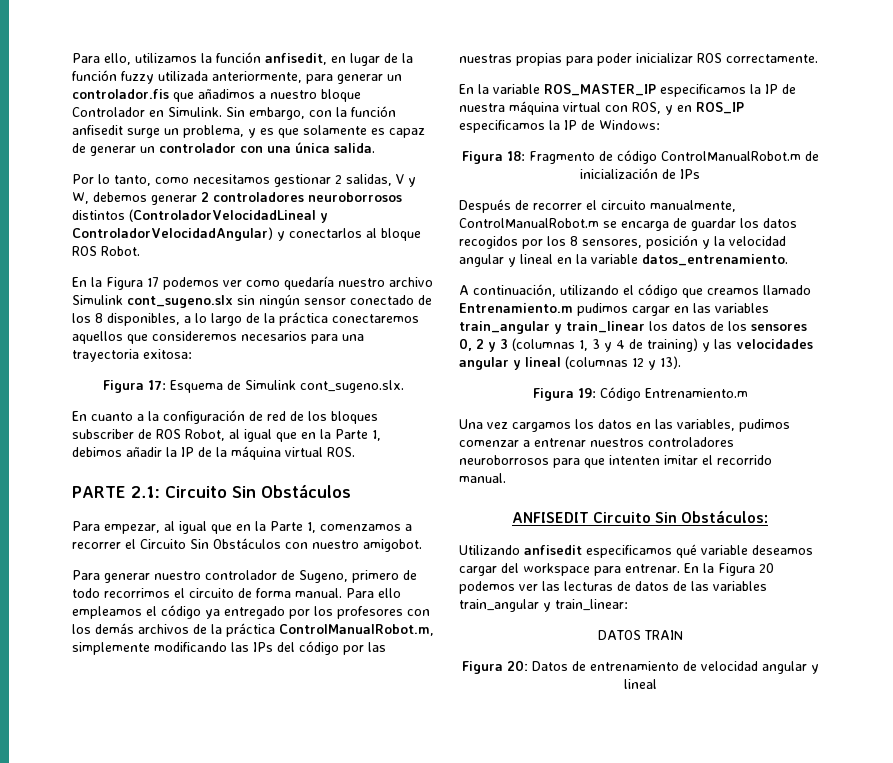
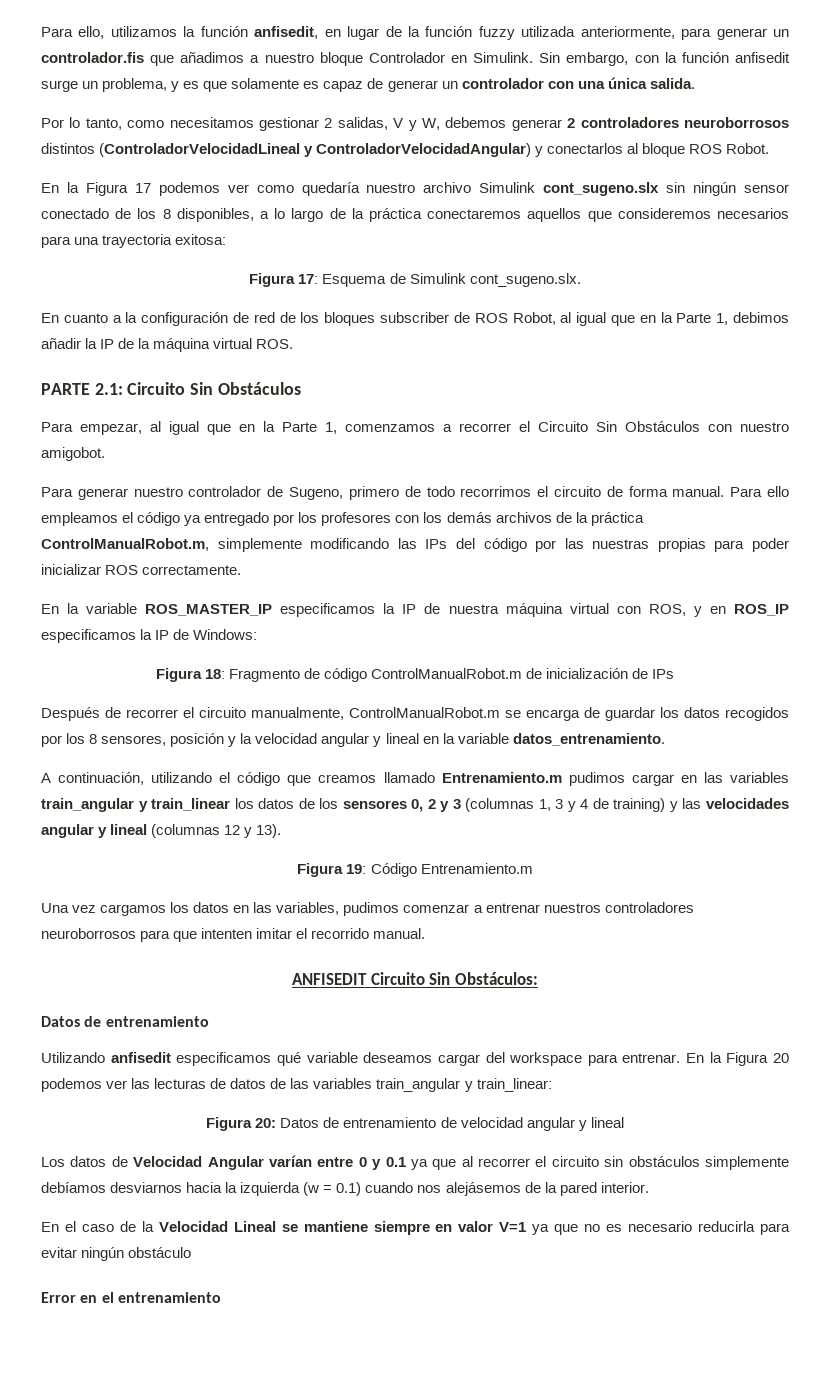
  ANFISEDIT Circuito Sin Obstáculos:
+ Datos de entrenamiento
- DATOS TRAIN
+ Los datos de Velocidad Angular varían entre 0 y 0.1 ya que al recorrer el circuito sin obstáculos simplemente debíamos desviarnos hacia la izquierda (w = 0.1) cuando nos alejásemos de la pared interior.
+ En el caso de la Velocidad Lineal se mantiene siempre en valor V=1 ya que no es necesario reducirla para evitar ningún obstáculo
+ Error en el entrenamiento

